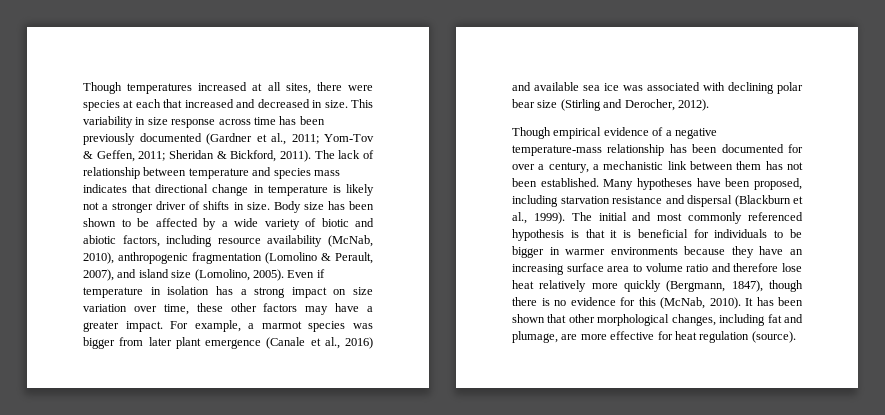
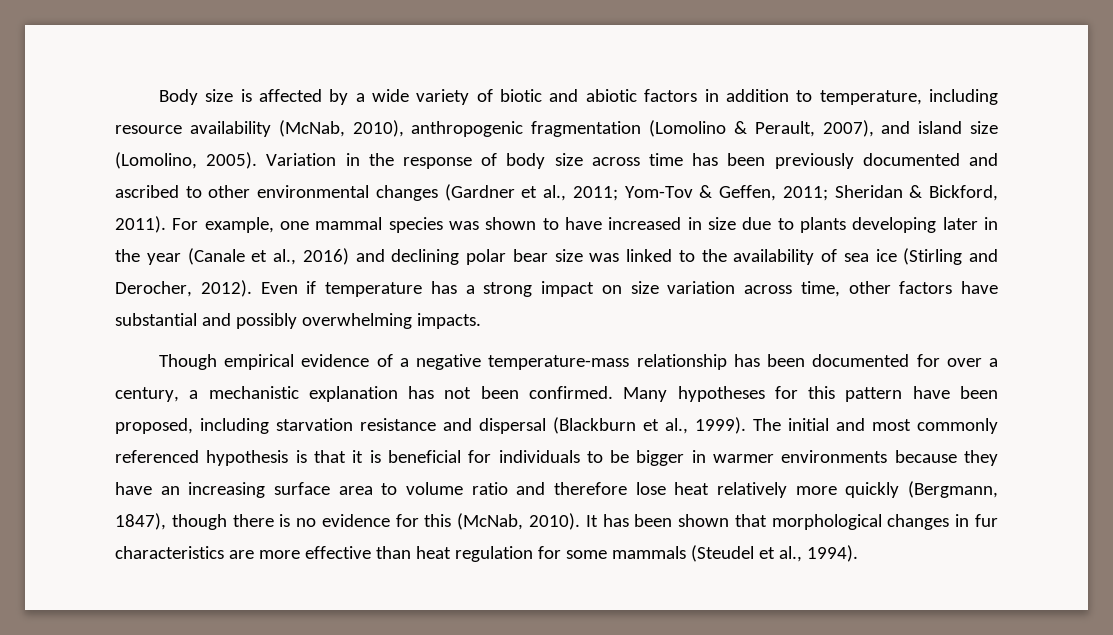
- Though temperatures increased at all sites, there were species at each that increased and decreased in size. This variability in size response across time has been previously documented (Gardner et al., 2011; Yom-Tov & Geffen, 2011; Sheridan & Bickford, 2011). The lack of relationship between temperature and species mass indicates that directional change in temperature is likely not a stronger driver of shifts in size. Body size has been shown to be affected by a wide variety of biotic and abiotic factors, including resource availability (McNab, 2010), anthropogenic fragmentation (Lomolino & Perault, 2007), and island size (Lomolino, 2005).
+ Body size is affected by a wide variety of biotic and abiotic factors in addition to temperature, including resource availability (McNab, 2010), anthropogenic fragmentation (Lomolino & Perault, 2007), and island size (Lomolino, 2005).
+ Variation in the response of body size across time has been previously documented and ascribed to other environmental changes (Gardner et al., 2011; Yom-Tov & Geffen, 2011; Sheridan & Bickford, 2011). For example, one mammal species was shown to have increased in size due to plants developing later in the year (Canale et al., 2016) and declining polar bear size was linked to the availability of sea ice (Stirling and Derocher, 2012).
- Even if temperature in isolation has a strong impact on size variation over time, these other factors may have a greater impact. For example, a marmot species was bigger from later plant emergence (Canale et al., 2016) and available sea ice was associated with declining polar bear size (Stirling and Derocher, 2012).
+ Even if temperature has a strong impact on size variation across time, other factors have substantial and possibly overwhelming impacts.
- Though empirical evidence of a negative temperature-mass relationship has been documented for over a century, a mechanistic link between them has not been established.
+ Though empirical evidence of a negative temperature-mass relationship has been documented for over a century, a mechanistic explanation has not been confirmed.
- Many hypotheses have been proposed, including starvation resistance and dispersal (Blackburn et al., 1999).
+ Many hypotheses for this pattern have been proposed, including starvation resistance and dispersal (Blackburn et al., 1999).
- It has been shown that other morphological changes, including fat and plumage, are more effective for heat regulation (source).
+ It has been shown that morphological changes in fur characteristics are more effective than heat regulation for some mammals (Steudel et al., 1994).

